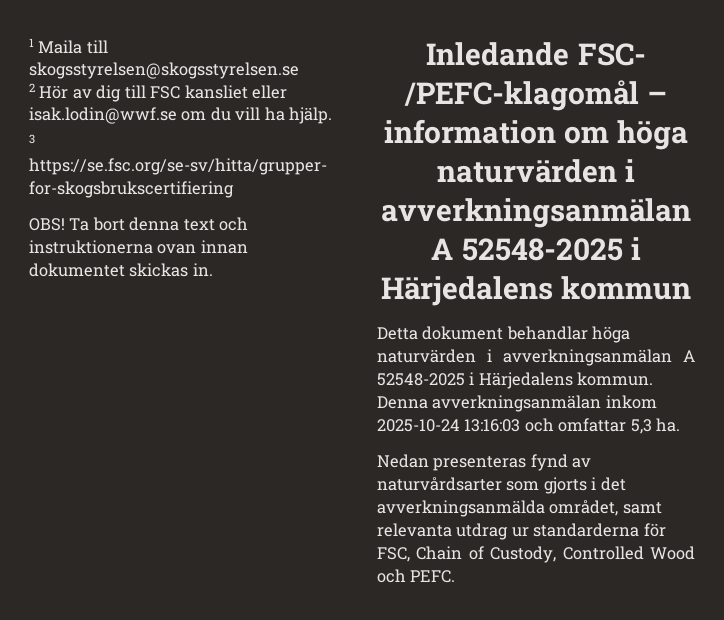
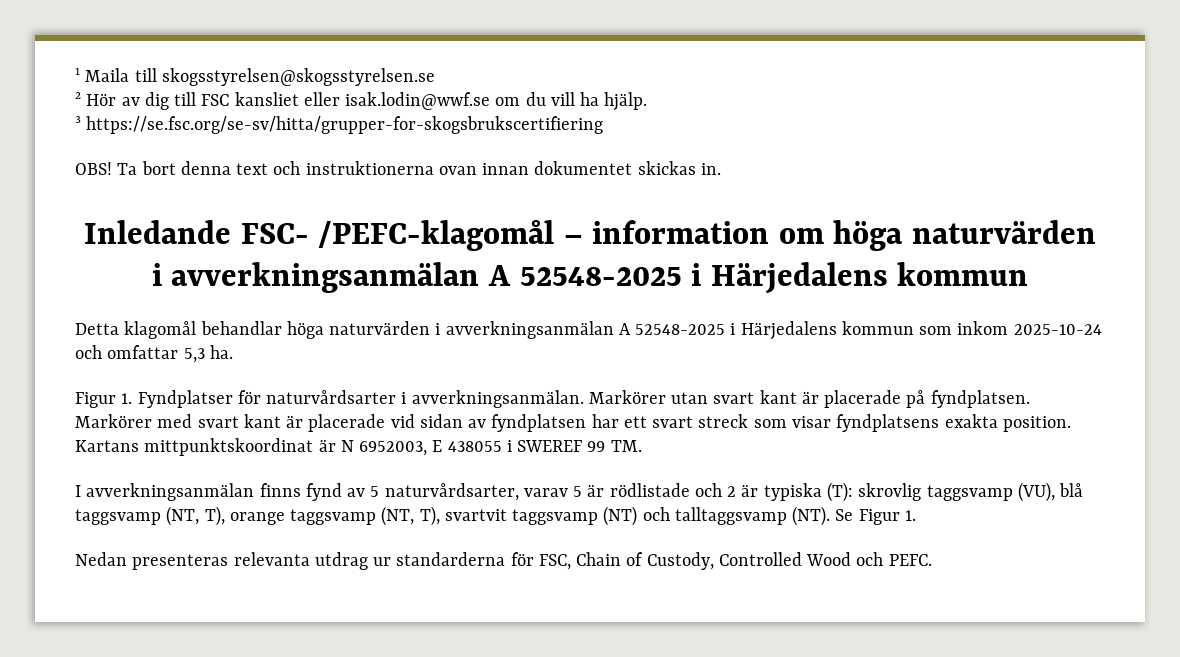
- Detta dokument behandlar höga naturvärden i avverkningsanmälan A 52548-2025 i Härjedalens kommun. Denna avverkningsanmälan inkom 2025-10-24 13:16:03 och omfattar 5,3 ha.
+ Detta klagomål behandlar höga naturvärden i avverkningsanmälan A 52548-2025 i Härjedalens kommun som inkom 2025-10-24 och omfattar 5,3 ha.
- Nedan presenteras fynd av naturvårdsarter som gjorts i det avverkningsanmälda området, samt relevanta utdrag ur standarderna för FSC, Chain of Custody, Controlled Wood och PEFC.
+ Figur 1. Fyndplatser för naturvårdsarter i avverkningsanmälan. Markörer utan svart kant är placerade på fyndplatsen. Markörer med svart kant är placerade vid sidan av fyndplatsen har ett svart streck som visar fyndplatsens exakta position. Kartans mittpunktskoordinat är N 6952003, E 438055 i SWEREF 99 TM.
+ I avverkningsanmälan finns fynd av 5 naturvårdsarter, varav 5 är rödlistade och 2 är typiska (T): skrovlig taggsvamp (VU), blå taggsvamp (NT, T), orange taggsvamp (NT, T), svartvit taggsvamp (NT) och talltaggsvamp (NT). Se Figur 1.
+ Nedan presenteras relevanta utdrag ur standarderna för FSC, Chain of Custody, Controlled Wood och PEFC.

